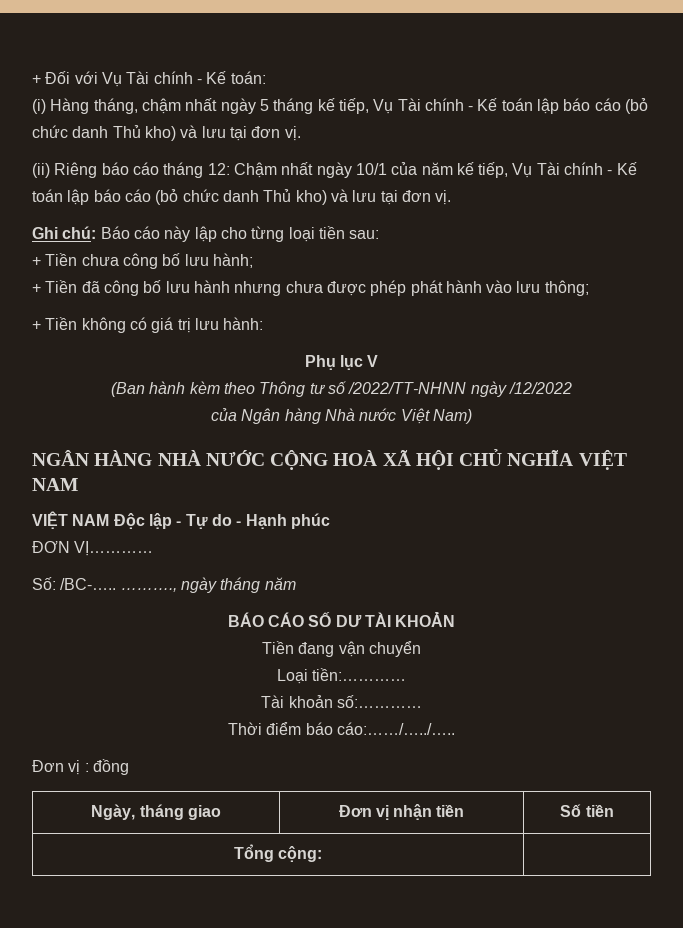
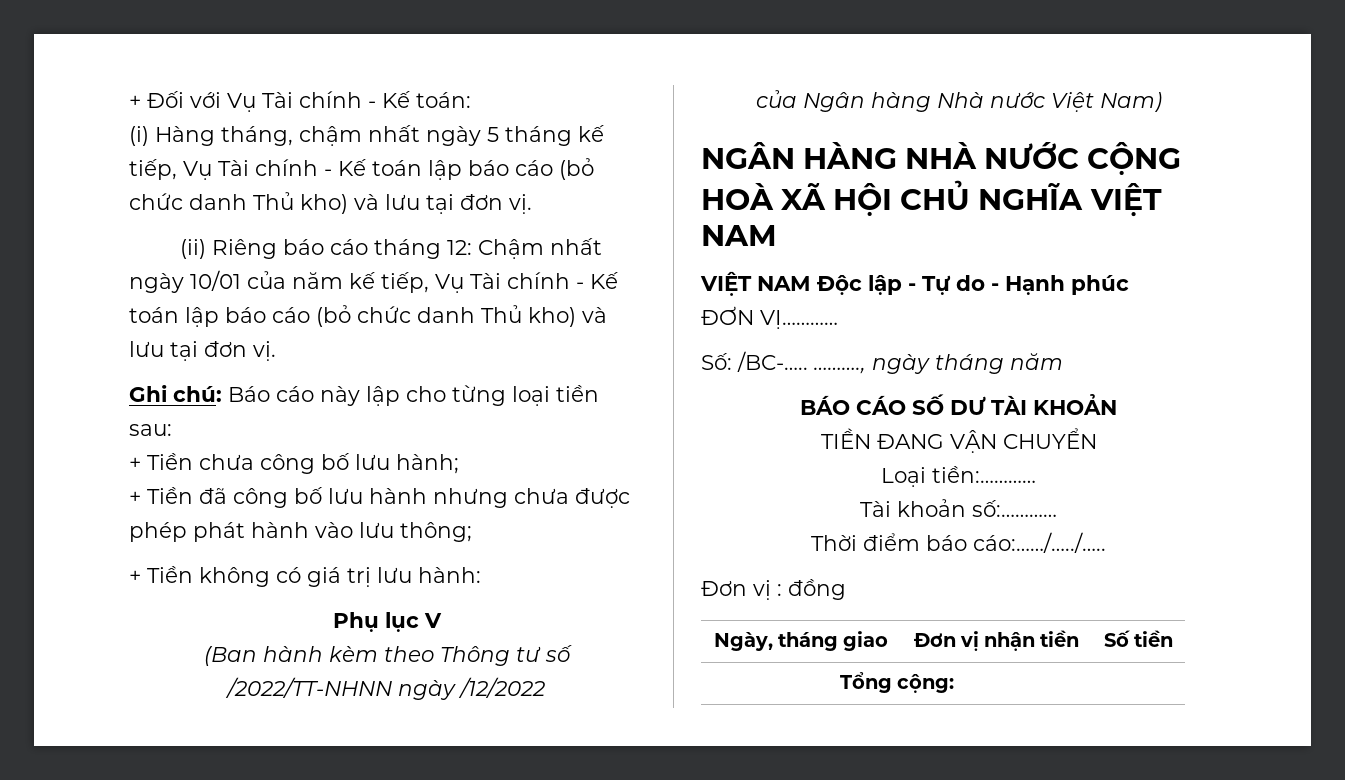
- (ii) Riêng báo cáo tháng 12: Chậm nhất ngày 10/1 của năm kế tiếp, Vụ Tài chính - Kế toán lập báo cáo (bỏ chức danh Thủ kho) và lưu tại đơn vị.
+ (ii) Riêng báo cáo tháng 12: Chậm nhất ngày 10/01 của năm kế tiếp, Vụ Tài chính - Kế toán lập báo cáo (bỏ chức danh Thủ kho) và lưu tại đơn vị.
- Tiền đang vận chuyển
+ TIỀN ĐANG VẬN CHUYỂN

